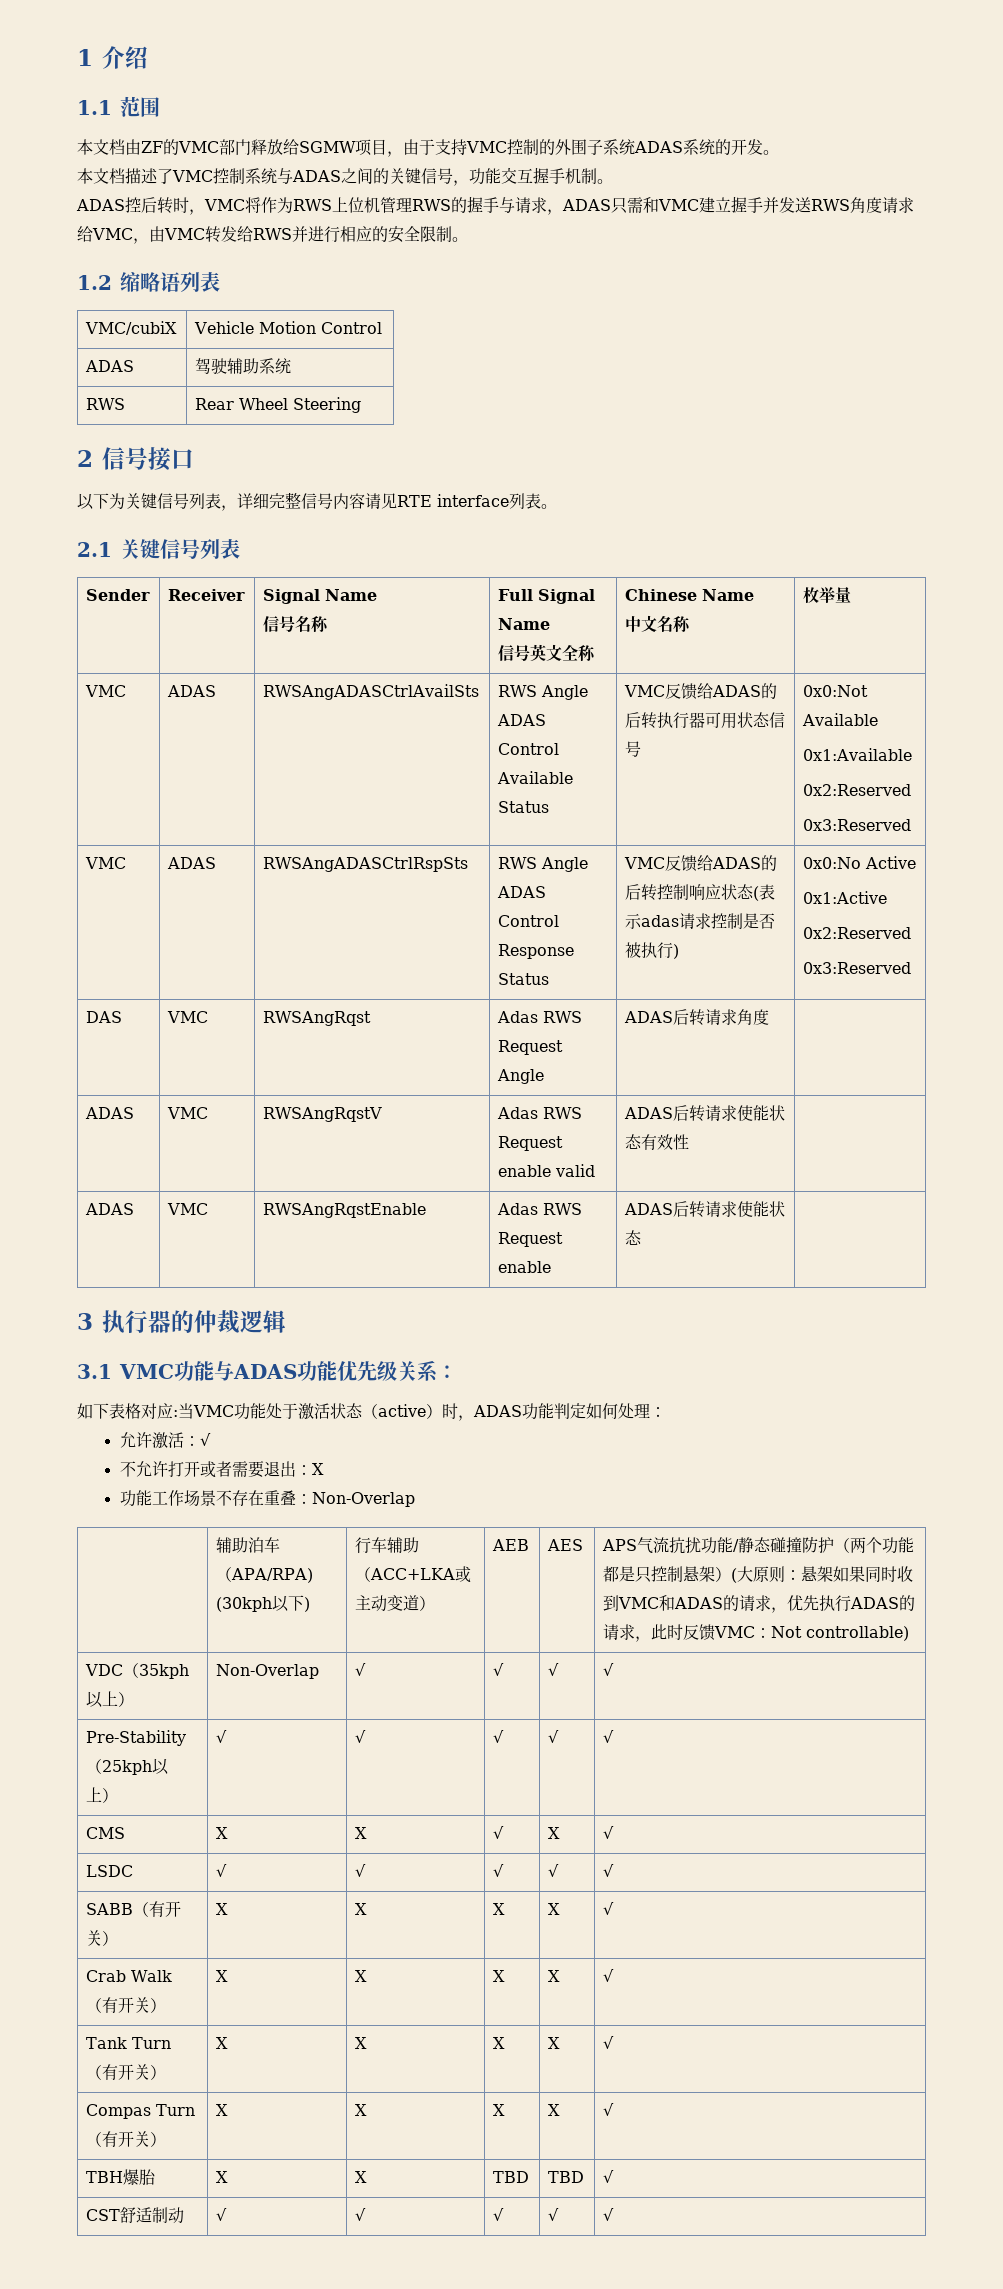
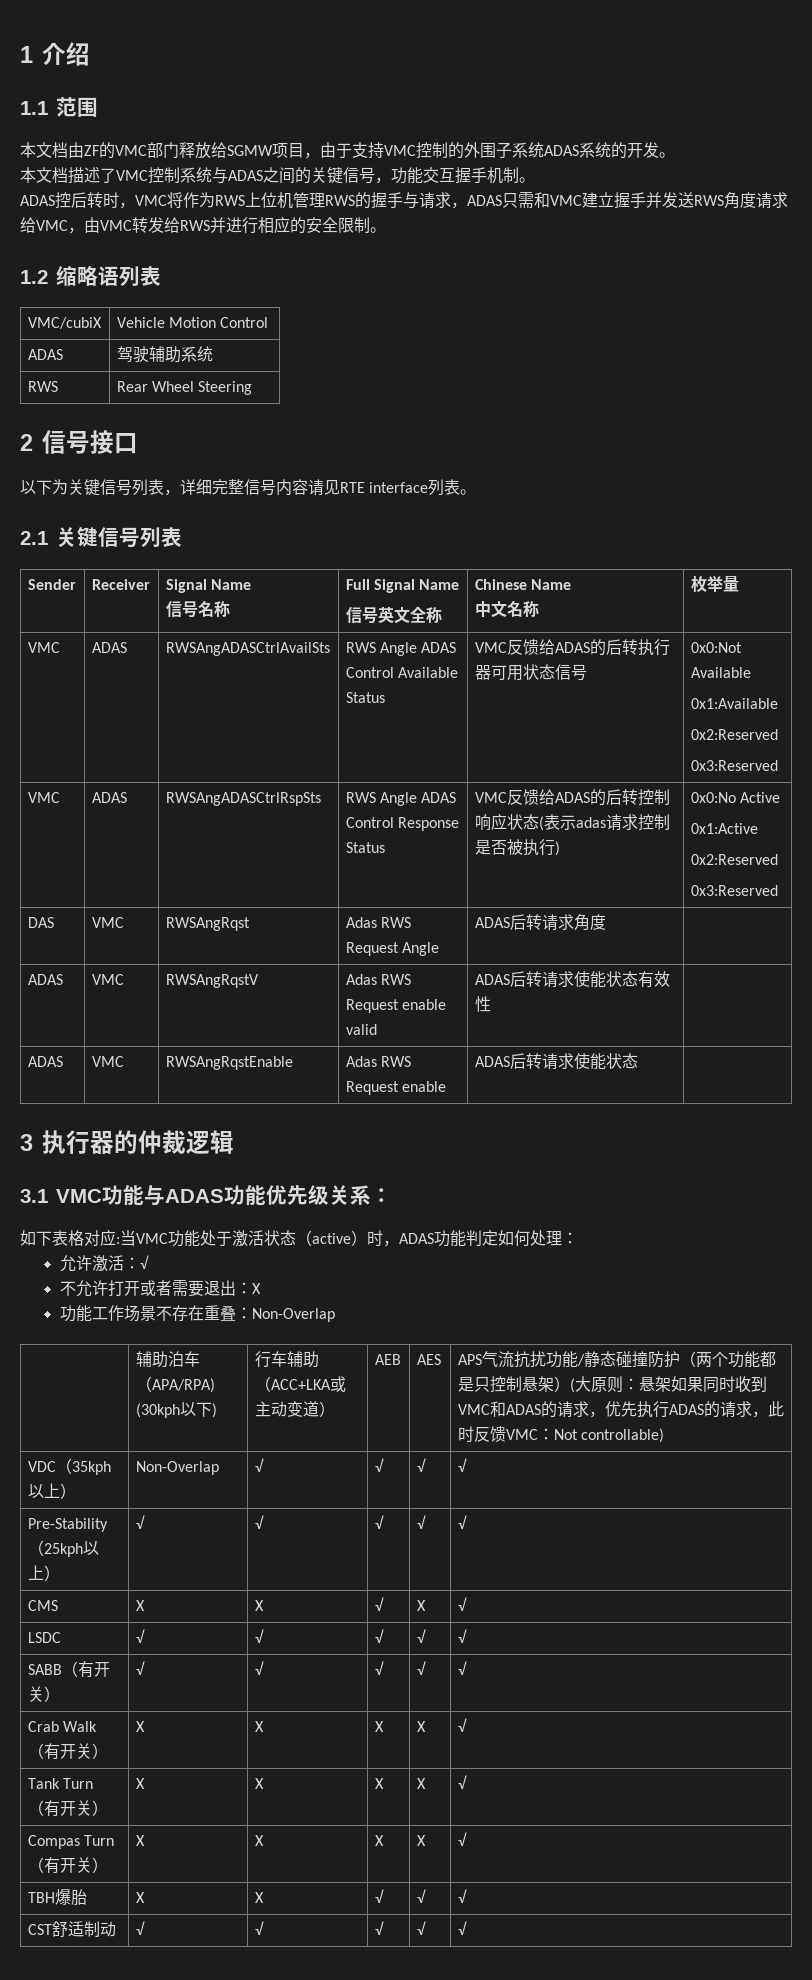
- SABB（有开关） | X | X | X | X | √
+ SABB（有开关） | √ | √ | √ | √ | √
- TBH爆胎 | X | X | TBD | TBD | √
+ TBH爆胎 | X | X | √ | √ | √

